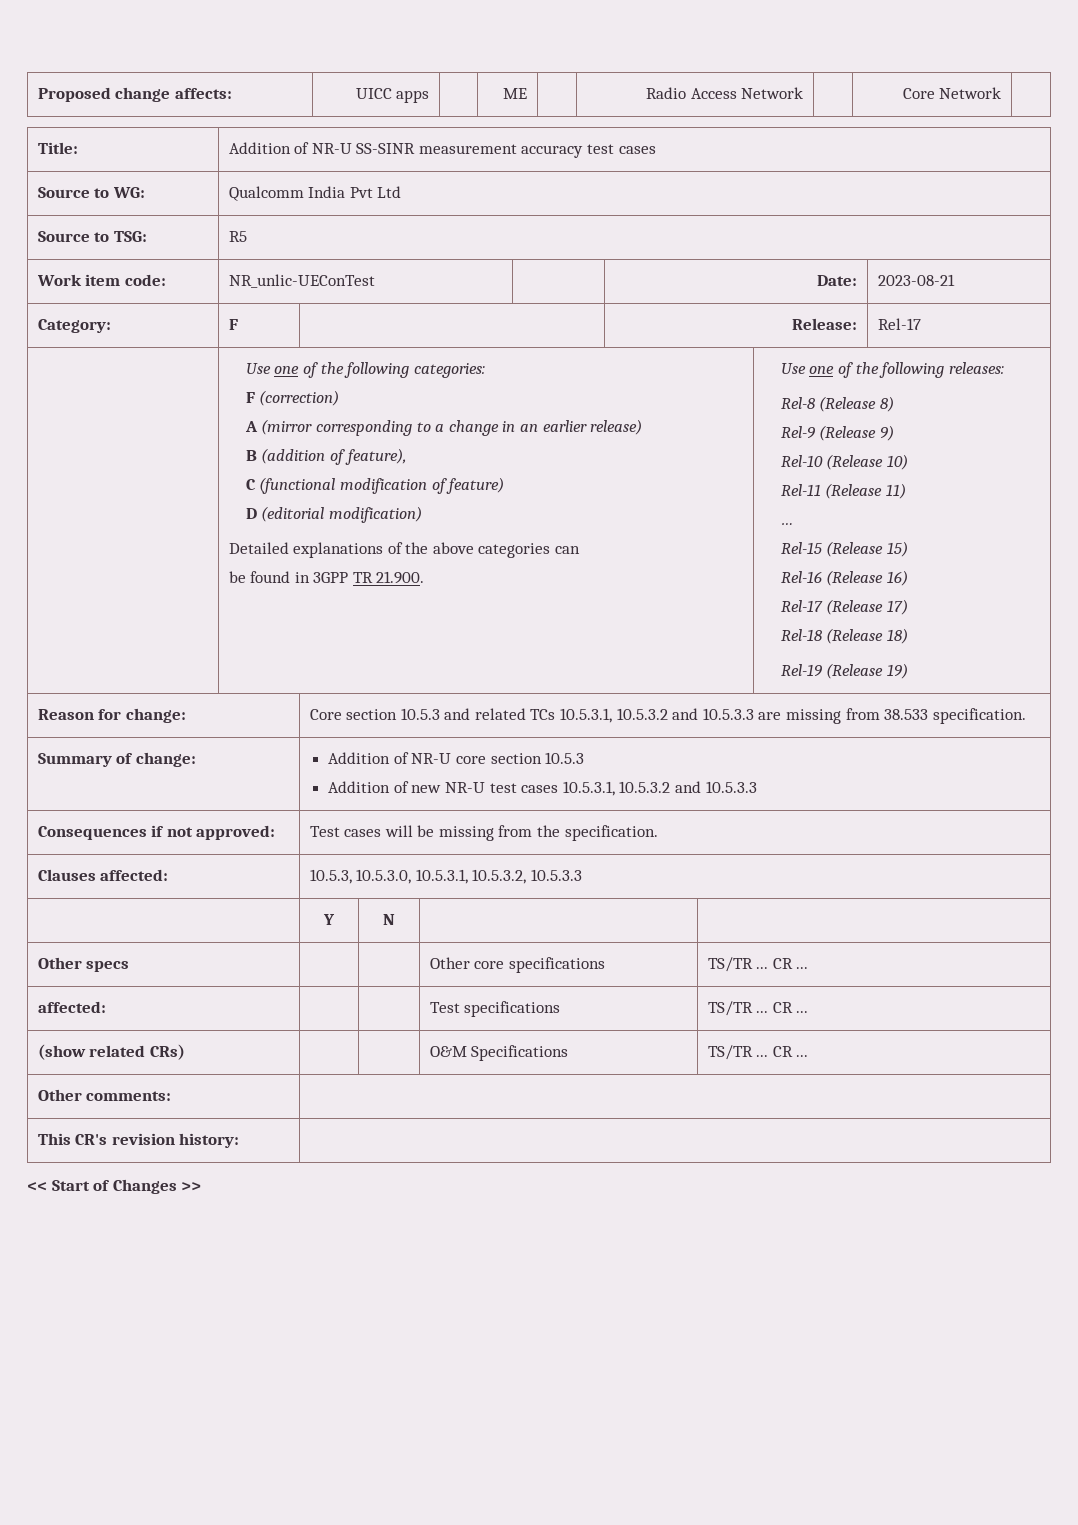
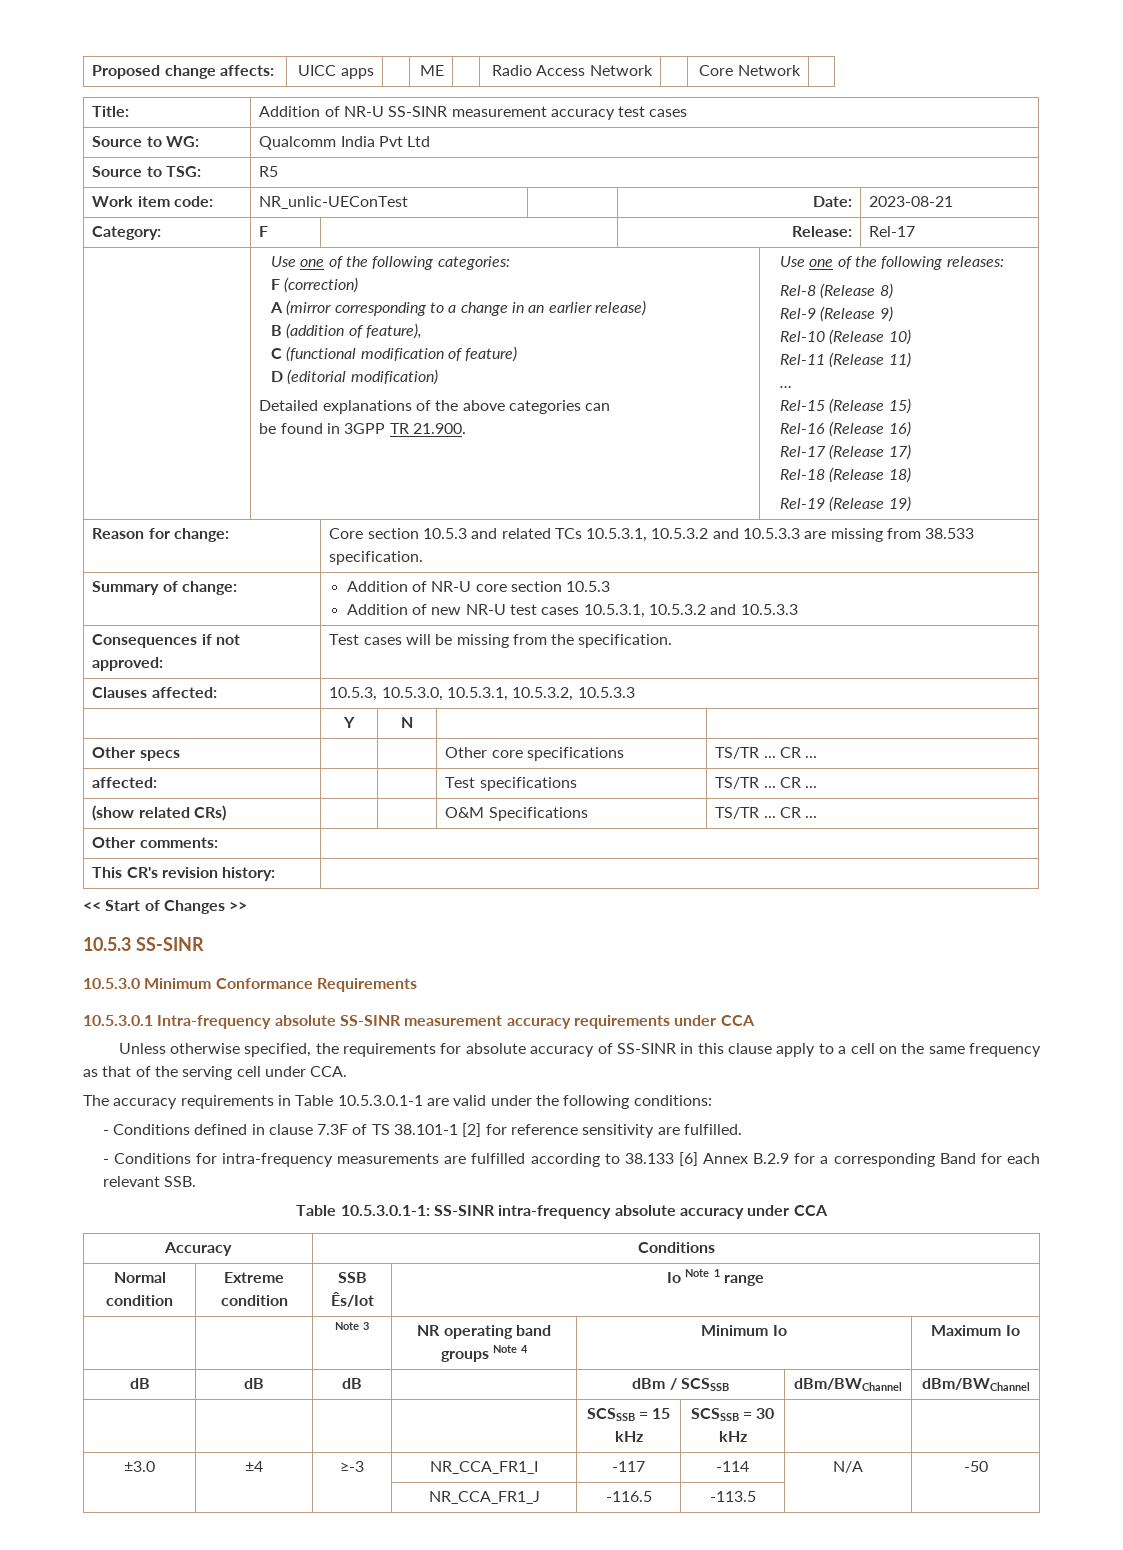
+ 10.5.3 SS-SINR
+ 10.5.3.0 Minimum Conformance Requirements
+ 10.5.3.0.1 Intra-frequency absolute SS-SINR measurement accuracy requirements under CCA
+ Unless otherwise specified, the requirements for absolute accuracy of SS-SINR in this clause apply to a cell on the same frequency as that of the serving cell under CCA.
+ The accuracy requirements in Table 10.5.3.0.1-1 are valid under the following conditions:
+ - Conditions defined in clause 7.3F of TS 38.101-1 [2] for reference sensitivity are fulfilled.
+ - Conditions for intra-frequency measurements are fulfilled according to 38.133 [6] Annex B.2.9 for a corresponding Band for each relevant SSB.
+ Table 10.5.3.0.1-1: SS-SINR intra-frequency absolute accuracy under CCA
+ Accuracy | Conditions
+ Normal condition | Extreme condition | SSB Ês/Iot | Io Note 1 range
+ | | Note 3 | NR operating band groups Note 4 | Minimum Io | Maximum Io
+ dB | dB | dB | | dBm / SCSSSB | dBm/BWChannel | dBm/BWChannel
+ | | | | SCSSSB = 15 kHz | SCSSSB = 30 kHz | |
+ ±3.0 | ±4 | ≥-3 | NR_CCA_FR1_I | -117 | -114 | N/A | -50
+ | | | NR_CCA_FR1_J | -116.5 | -113.5 | |

